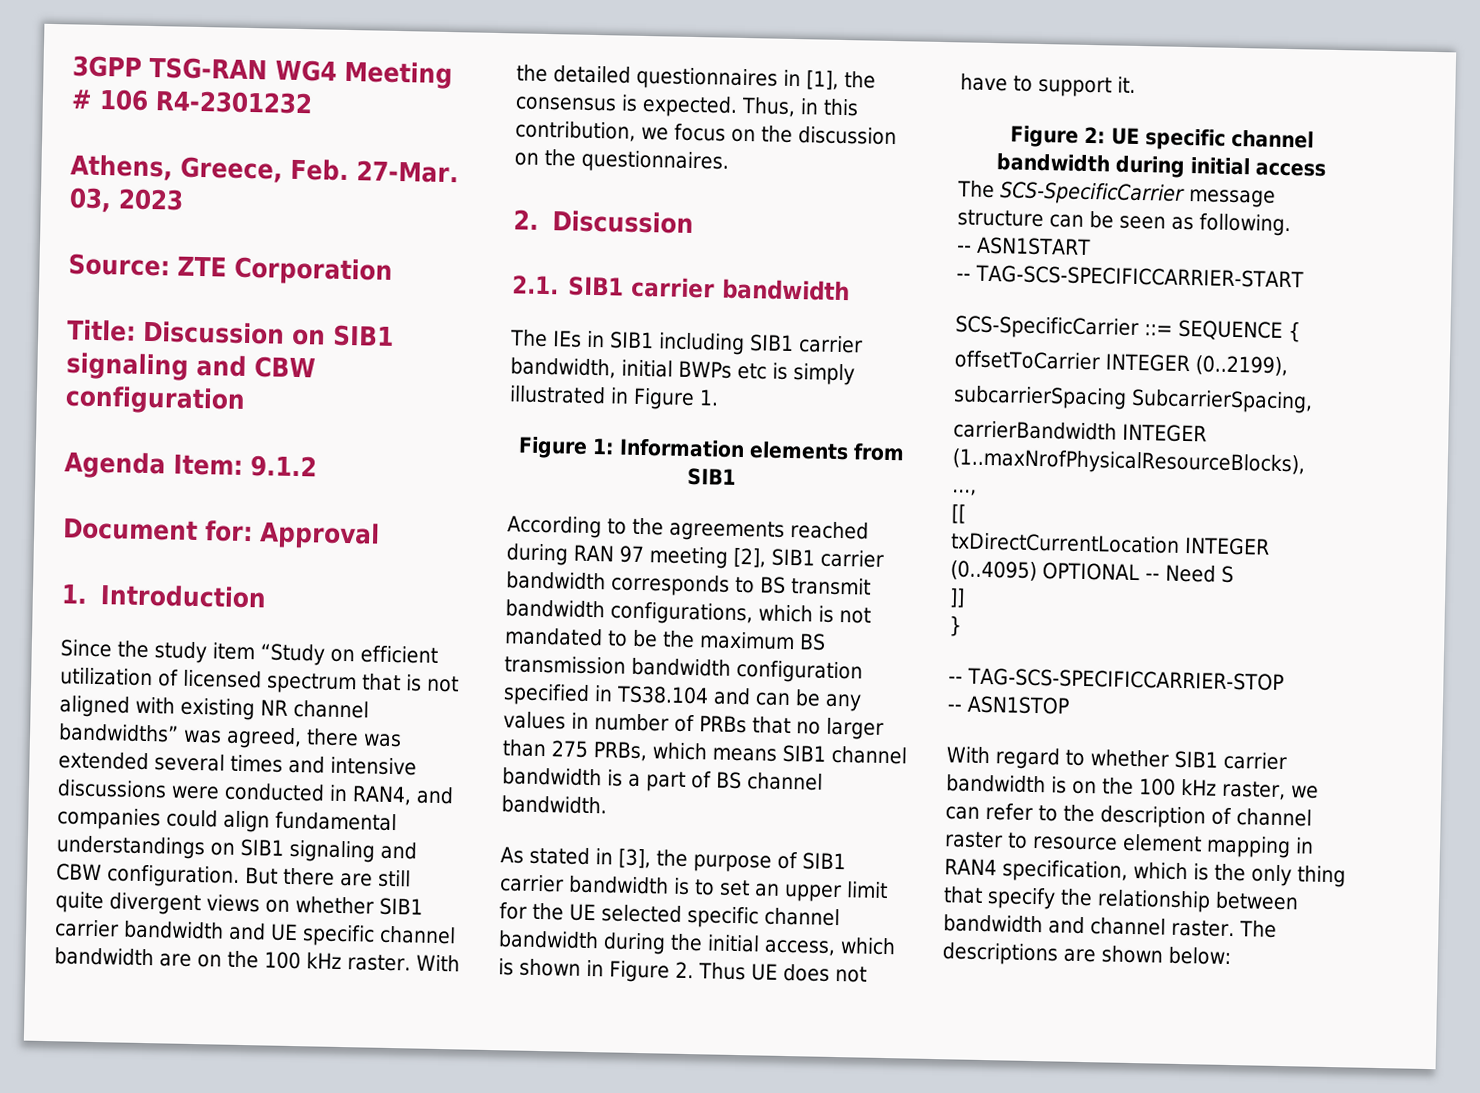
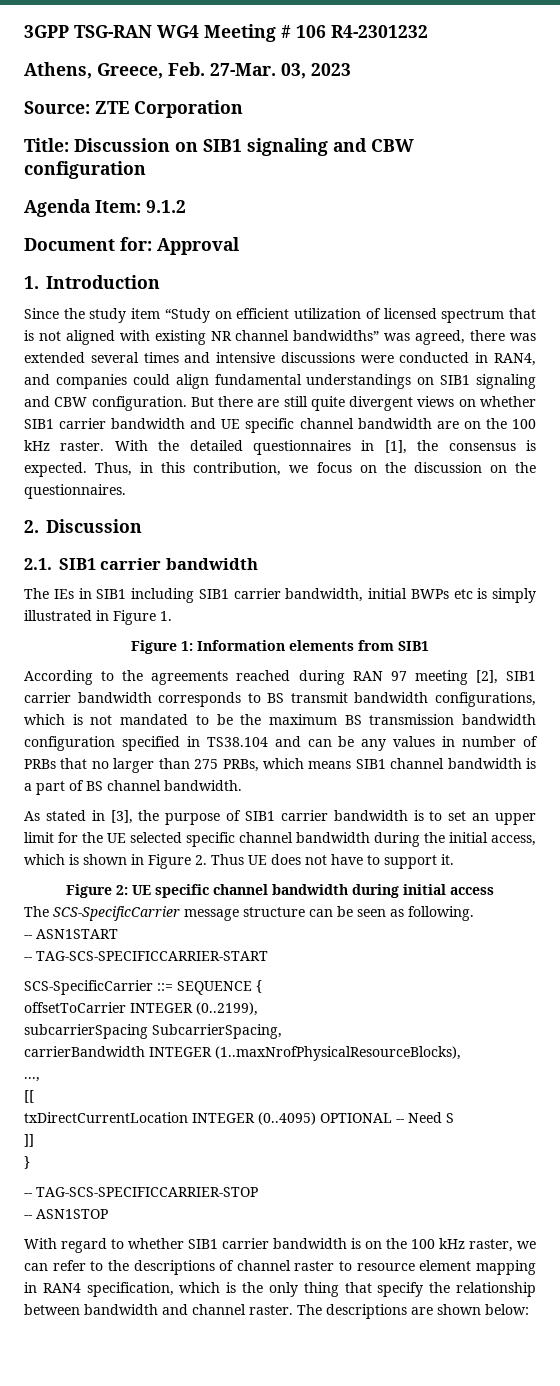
- With regard to whether SIB1 carrier bandwidth is on the 100 kHz raster, we can refer to the description of channel raster to resource element mapping in RAN4 specification, which is the only thing that specify the relationship between bandwidth and channel raster.
+ With regard to whether SIB1 carrier bandwidth is on the 100 kHz raster, we can refer to the descriptions of channel raster to resource element mapping in RAN4 specification, which is the only thing that specify the relationship between bandwidth and channel raster.

